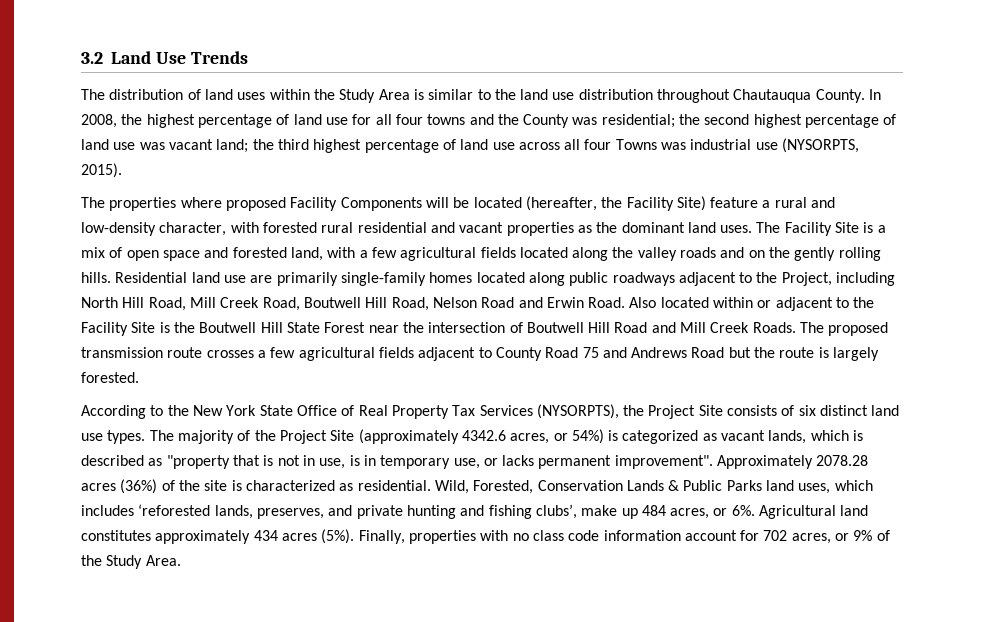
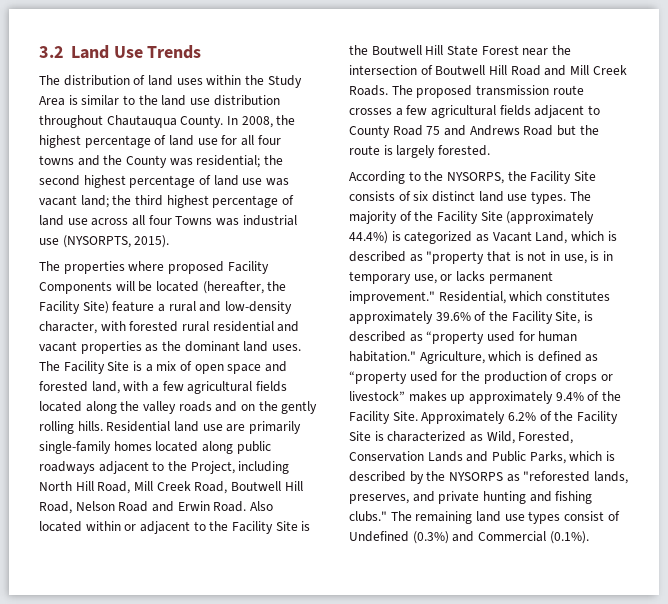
- According to the New York State Office of Real Property Tax Services (NYSORPTS), the Project Site consists of six distinct land use types.
+ According to the NYSORPS, the Facility Site consists of six distinct land use types.
- The majority of the Project Site (approximately 4342.6 acres, or 54%) is categorized as vacant lands, which is described as "property that is not in use, is in temporary use, or lacks permanent improvement". Approximately 2078.28 acres (36%) of the site is characterized as residential. Wild, Forested, Conservation Lands & Public Parks land uses, which includes ‘reforested lands, preserves, and private hunting and fishing clubs’, make up 484 acres, or 6%. Agricultural land constitutes approximately 434 acres (5%). Finally, properties with no class code information account for 702 acres, or 9% of the Study Area.
+ The majority of the Facility Site (approximately 44.4%) is categorized as Vacant Land, which is described as "property that is not in use, is in temporary use, or lacks permanent improvement." Residential, which constitutes approximately 39.6% of the Facility Site, is described as “property used for human habitation." Agriculture, which is defined as “property used for the production of crops or livestock” makes up approximately 9.4% of the Facility Site. Approximately 6.2% of the Facility Site is characterized as Wild, Forested, Conservation Lands and Public Parks, which is described by the NYSORPS as "reforested lands, preserves, and private hunting and fishing clubs." The remaining land use types consist of Undefined (0.3%) and Commercial (0.1%).

